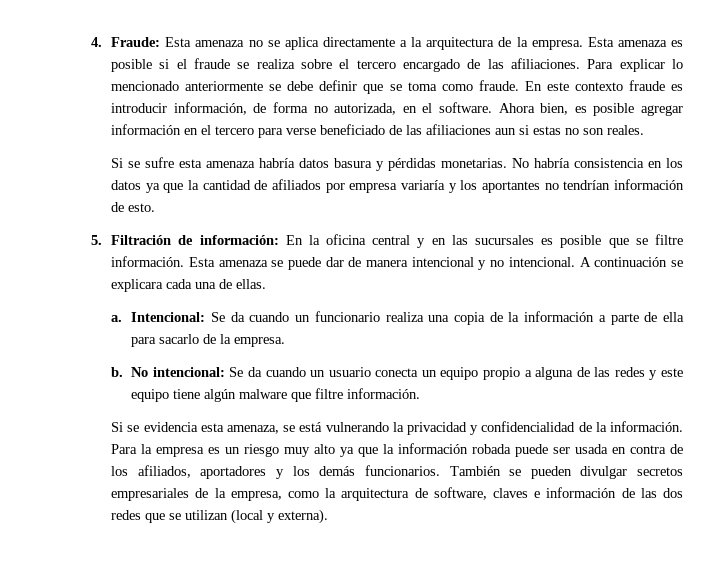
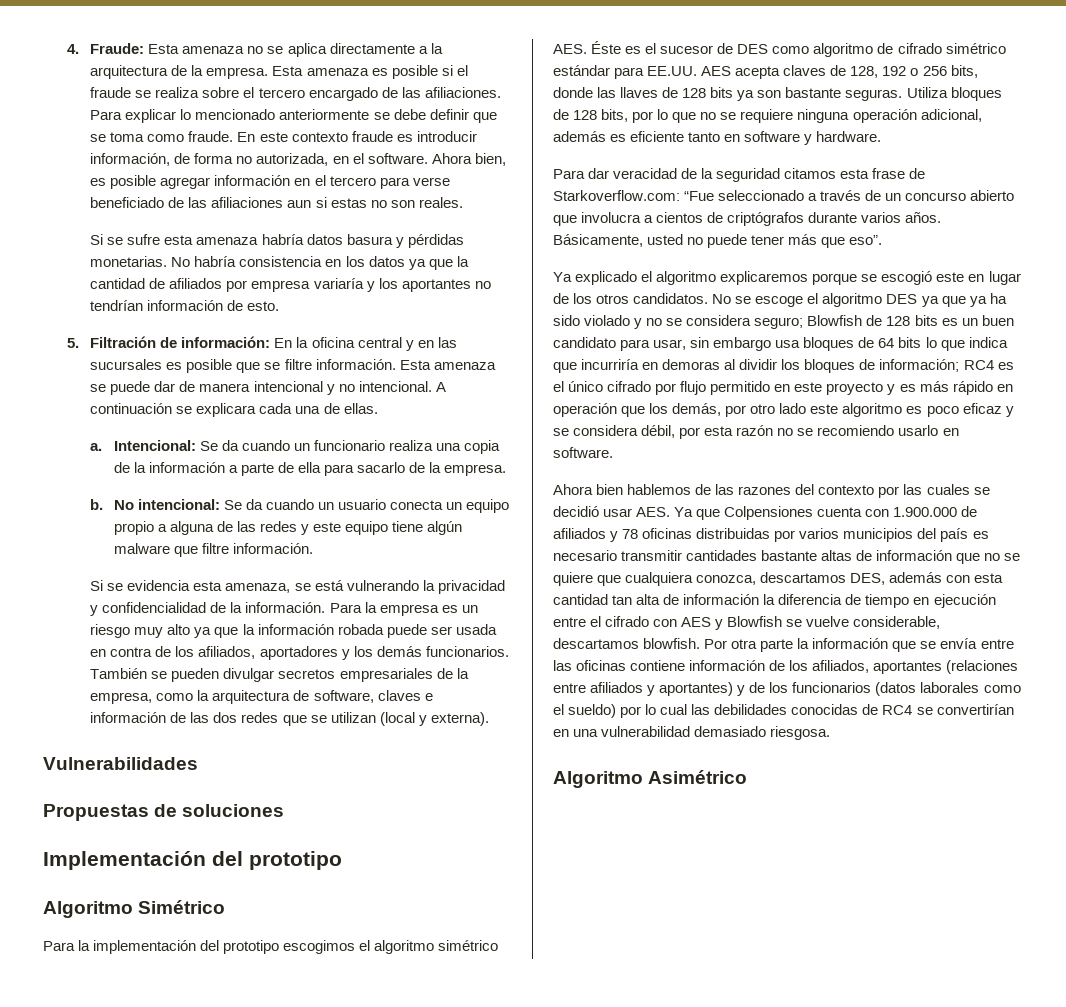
+ Vulnerabilidades
+ Propuestas de soluciones
+ Implementación del prototipo
+ Algoritmo Simétrico
+ Para la implementación del prototipo escogimos el algoritmo simétrico AES. Éste es el sucesor de DES como algoritmo de cifrado simétrico estándar para EE.UU. AES acepta claves de 128, 192 o 256 bits, donde las llaves de 128 bits ya son bastante seguras. Utiliza bloques de 128 bits, por lo que no se requiere ninguna operación adicional, además es eficiente tanto en software y hardware.
+ Para dar veracidad de la seguridad citamos esta frase de Starkoverflow.com: “Fue seleccionado a través de un concurso abierto que involucra a cientos de criptógrafos durante varios años. Básicamente, usted no puede tener más que eso”.
+ Ya explicado el algoritmo explicaremos porque se escogió este en lugar de los otros candidatos. No se escoge el algoritmo DES ya que ya ha sido violado y no se considera seguro; Blowfish de 128 bits es un buen candidato para usar, sin embargo usa bloques de 64 bits lo que indica que incurriría en demoras al dividir los bloques de información; RC4 es el único cifrado por flujo permitido en este proyecto y es más rápido en operación que los demás, por otro lado este algoritmo es poco eficaz y se considera débil, por esta razón no se recomiendo usarlo en software.
+ Ahora bien hablemos de las razones del contexto por las cuales se decidió usar AES. Ya que Colpensiones cuenta con 1.900.000 de afiliados y 78 oficinas distribuidas por varios municipios del país es necesario transmitir cantidades bastante altas de información que no se quiere que cualquiera conozca, descartamos DES, además con esta cantidad tan alta de información la diferencia de tiempo en ejecución entre el cifrado con AES y Blowfish se vuelve considerable, descartamos blowfish. Por otra parte la información que se envía entre las oficinas contiene información de los afiliados, aportantes (relaciones entre afiliados y aportantes) y de los funcionarios (datos laborales como el sueldo) por lo cual las debilidades conocidas de RC4 se convertirían en una vulnerabilidad demasiado riesgosa.
+ Algoritmo Asimétrico

